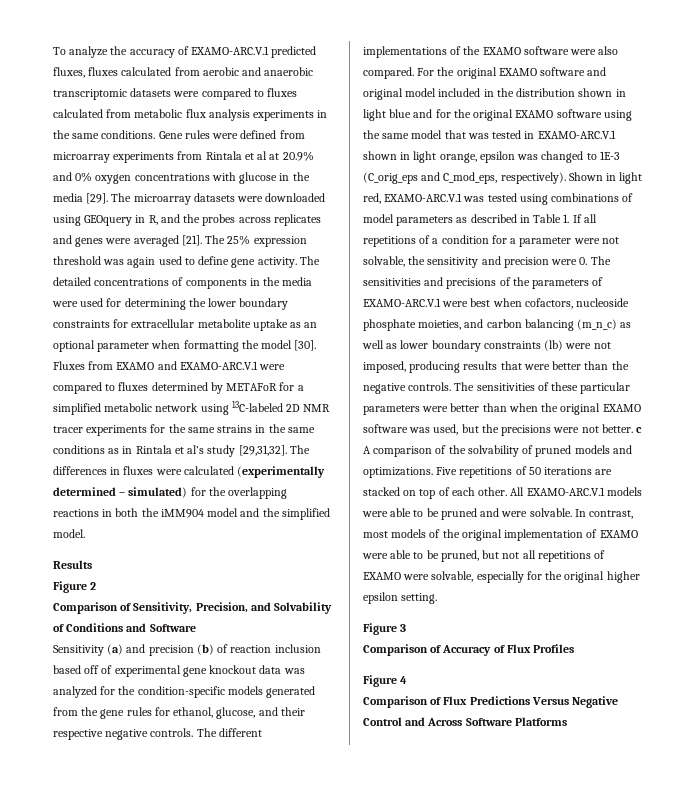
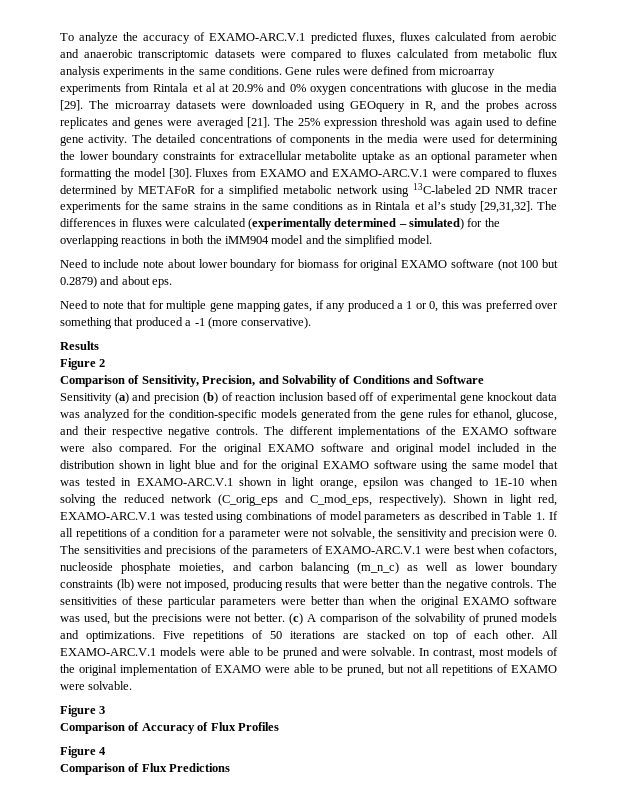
+ Need to include note about lower boundary for biomass for original EXAMO software (not 100 but 0.2879) and about eps.
+ Need to note that for multiple gene mapping gates, if any produced a 1 or 0, this was preferred over something that produced a -1 (more conservative).
- For the original EXAMO software and original model included in the distribution shown in light blue and for the original EXAMO software using the same model that was tested in EXAMO-ARC.V.1 shown in light orange, epsilon was changed to 1E-3 (C_orig_eps and C_mod_eps, respectively).
+ For the original EXAMO software and original model included in the distribution shown in light blue and for the original EXAMO software using the same model that was tested in EXAMO-ARC.V.1 shown in light orange, epsilon was changed to 1E-10 when solving the reduced network (C_orig_eps and C_mod_eps, respectively).
- The sensitivities of these particular parameters were better than when the original EXAMO software was used, but the precisions were not better. c A comparison of the solvability of pruned models and optimizations.
+ The sensitivities of these particular parameters were better than when the original EXAMO software was used, but the precisions were not better. (c) A comparison of the solvability of pruned models and optimizations.
- In contrast, most models of the original implementation of EXAMO were able to be pruned, but not all repetitions of EXAMO were solvable, especially for the original higher epsilon setting.
+ In contrast, most models of the original implementation of EXAMO were able to be pruned, but not all repetitions of EXAMO were solvable.
- Comparison of Flux Predictions Versus Negative Control and Across Software Platforms
+ Comparison of Flux Predictions

